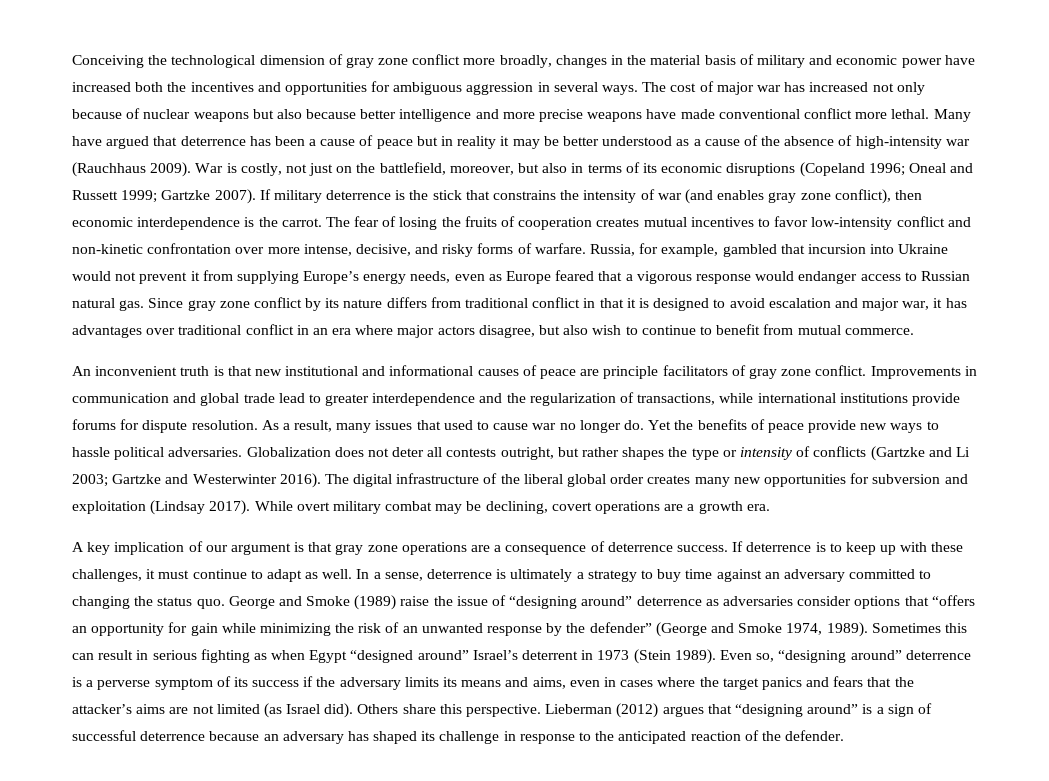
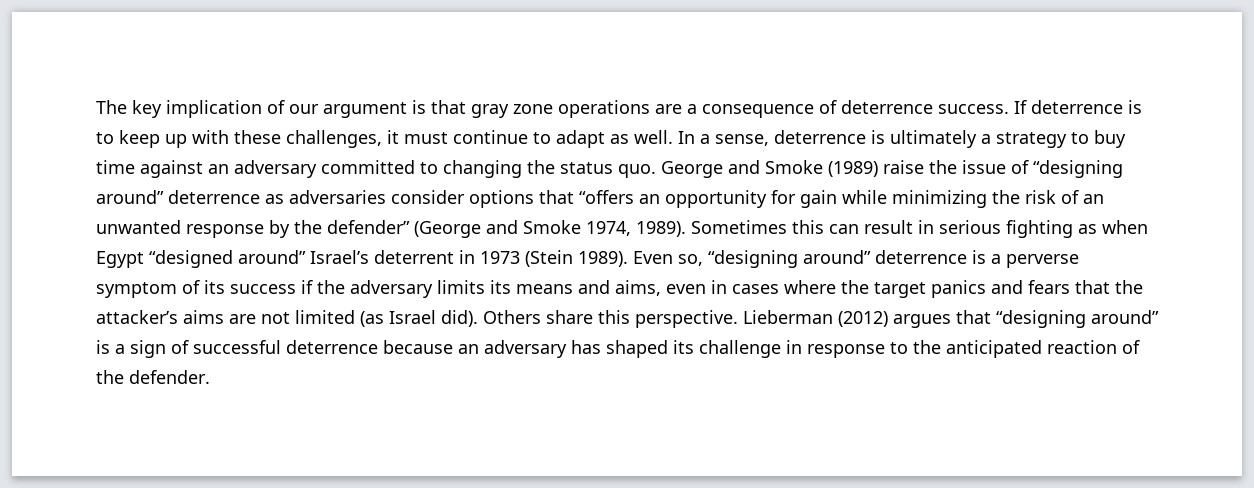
- Conceiving the technological dimension of gray zone conflict more broadly, changes in the material basis of military and economic power have increased both the incentives and opportunities for ambiguous aggression in several ways. The cost of major war has increased not only because of nuclear weapons but also because better intelligence and more precise weapons have made conventional conflict more lethal. Many have argued that deterrence has been a cause of peace but in reality it may be better understood as a cause of the absence of high-intensity war (Rauchhaus 2009). War is costly, not just on the battlefield, moreover, but also in terms of its economic disruptions (Copeland 1996; Oneal and Russett 1999; Gartzke 2007). If military deterrence is the stick that constrains the intensity of war (and enables gray zone conflict), then economic interdependence is the carrot. The fear of losing the fruits of cooperation creates mutual incentives to favor low-intensity conflict and non-kinetic confrontation over more intense, decisive, and risky forms of warfare. Russia, for example, gambled that incursion into Ukraine would not prevent it from supplying Europe’s energy needs, even as Europe feared that a vigorous response would endanger access to Russian natural gas. Since gray zone conflict by its nature differs from traditional conflict in that it is designed to avoid escalation and major war, it has advantages over traditional conflict in an era where major actors disagree, but also wish to continue to benefit from mutual commerce.
- An inconvenient truth is that new institutional and informational causes of peace are principle facilitators of gray zone conflict. Improvements in communication and global trade lead to greater interdependence and the regularization of transactions, while international institutions provide forums for dispute resolution. As a result, many issues that used to cause war no longer do. Yet the benefits of peace provide new ways to hassle political adversaries. Globalization does not deter all contests outright, but rather shapes the type or intensity of conflicts (Gartzke and Li 2003; Gartzke and Westerwinter 2016). The digital infrastructure of the liberal global order creates many new opportunities for subversion and exploitation (Lindsay 2017). While overt military combat may be declining, covert operations are a growth era.
- A key implication of our argument is that gray zone operations are a consequence of deterrence success.
+ The key implication of our argument is that gray zone operations are a consequence of deterrence success.

